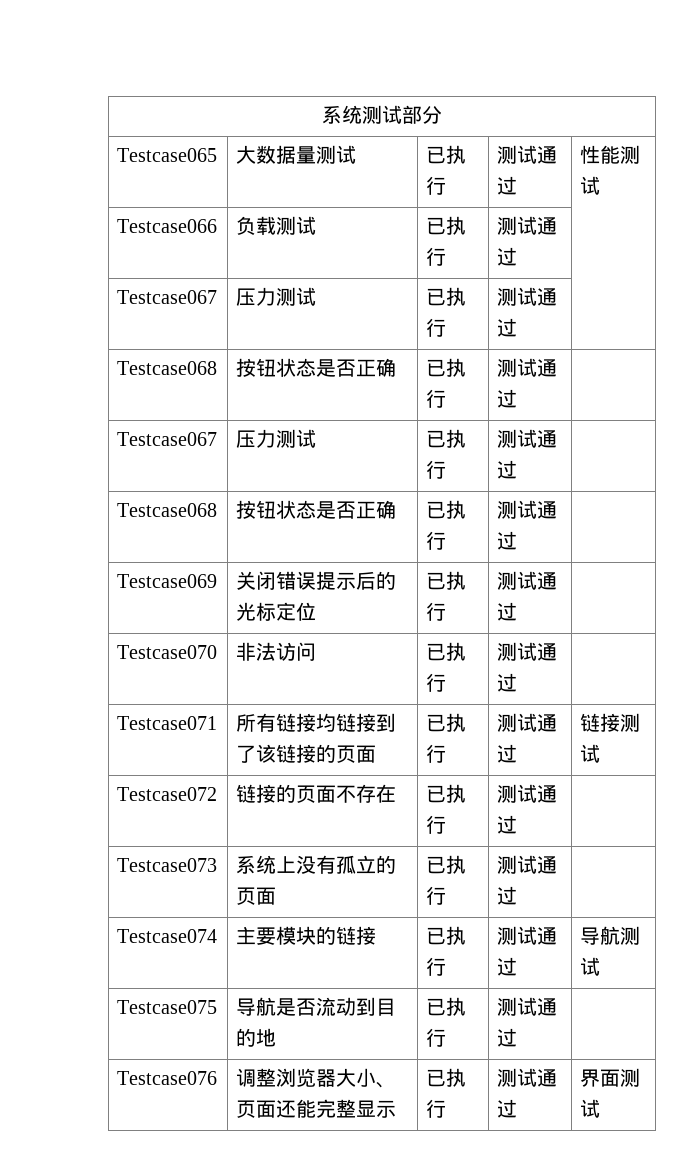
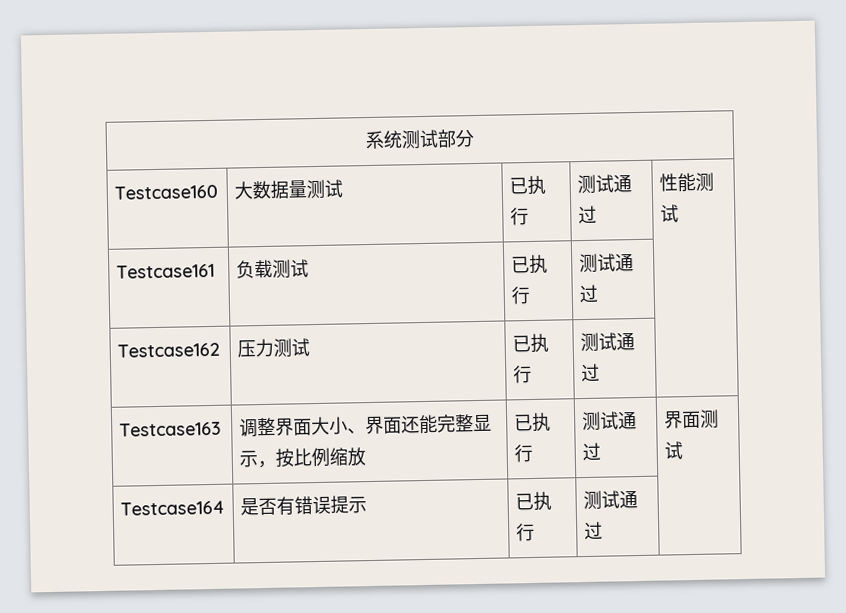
- Testcase065 | 大数据量测试 | 已执行 | 测试通过 | 性能测试
+ Testcase160 | 大数据量测试 | 已执行 | 测试通过 | 性能测试
- Testcase066 | 负载测试 | 已执行 | 测试通过 |
- Testcase067 | 压力测试 | 已执行 | 测试通过 |
- Testcase068 | 按钮状态是否正确 | 已执行 | 测试通过 |
- Testcase067 | 压力测试 | 已执行 | 测试通过 |
- Testcase068 | 按钮状态是否正确 | 已执行 | 测试通过 |
- Testcase069 | 关闭错误提示后的光标定位 | 已执行 | 测试通过 |
- Testcase070 | 非法访问 | 已执行 | 测试通过 |
- Testcase071 | 所有链接均链接到了该链接的页面 | 已执行 | 测试通过 | 链接测试
- Testcase072 | 链接的页面不存在 | 已执行 | 测试通过 |
- Testcase073 | 系统上没有孤立的页面 | 已执行 | 测试通过 |
- Testcase074 | 主要模块的链接 | 已执行 | 测试通过 | 导航测试
- Testcase075 | 导航是否流动到目的地 | 已执行 | 测试通过 |
- Testcase076 | 调整浏览器大小、页面还能完整显示 | 已执行 | 测试通过 | 界面测试
+ Testcase161 | 负载测试 | 已执行 | 测试通过 |
+ Testcase162 | 压力测试 | 已执行 | 测试通过 |
+ Testcase163 | 调整界面大小、界面还能完整显示，按比例缩放 | 已执行 | 测试通过 | 界面测试
+ Testcase164 | 是否有错误提示 | 已执行 | 测试通过 |

